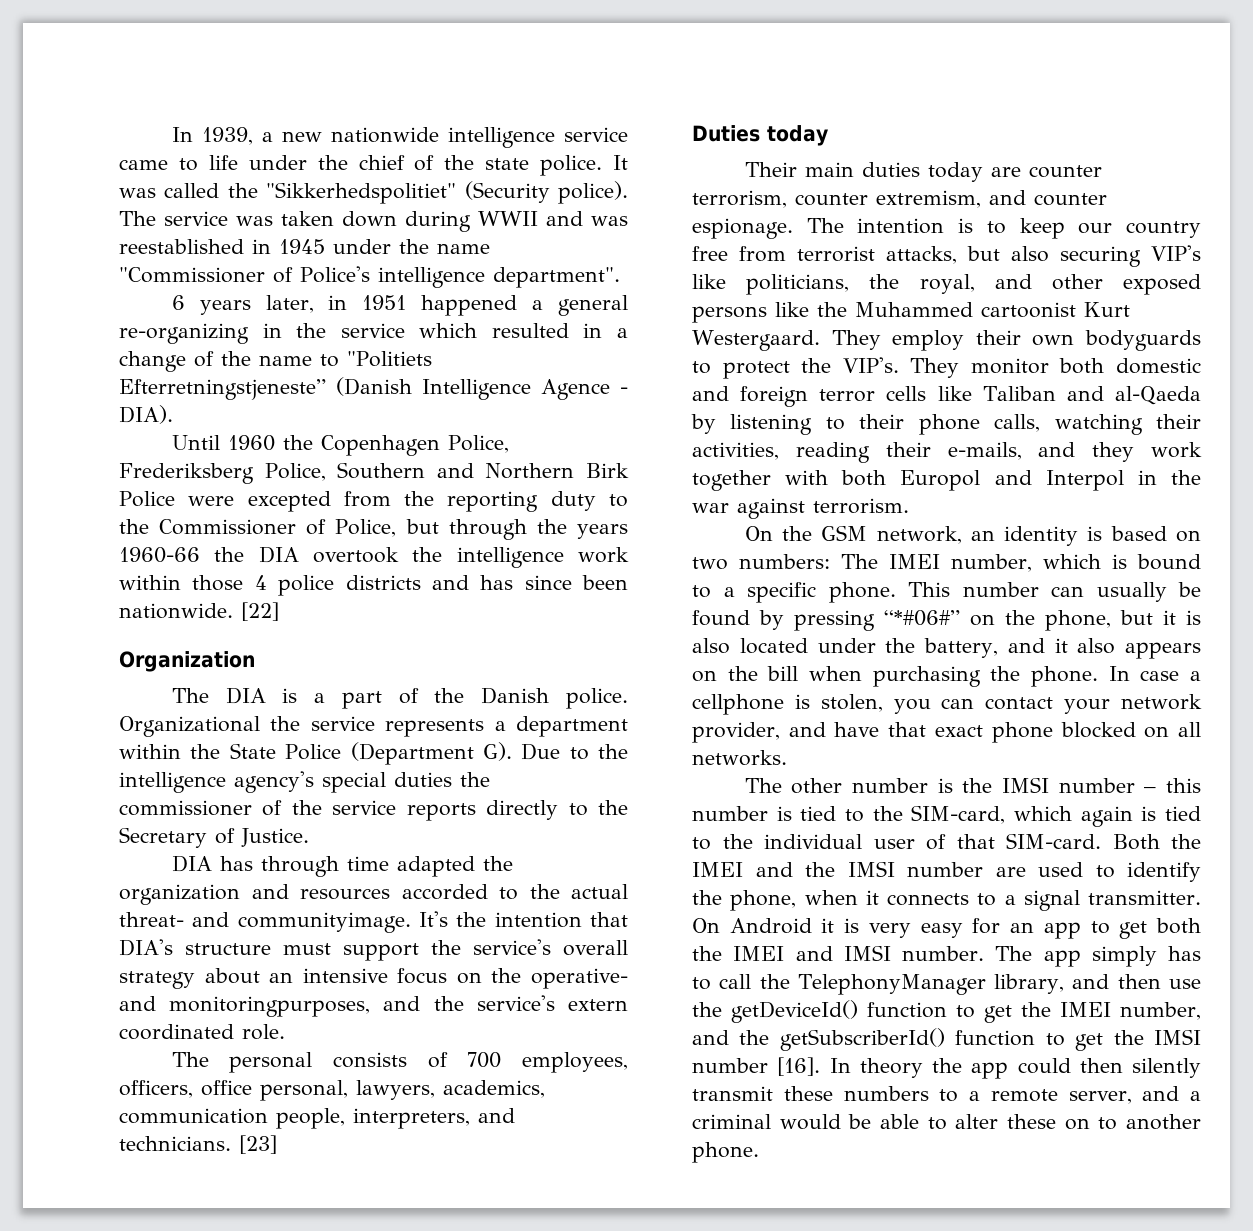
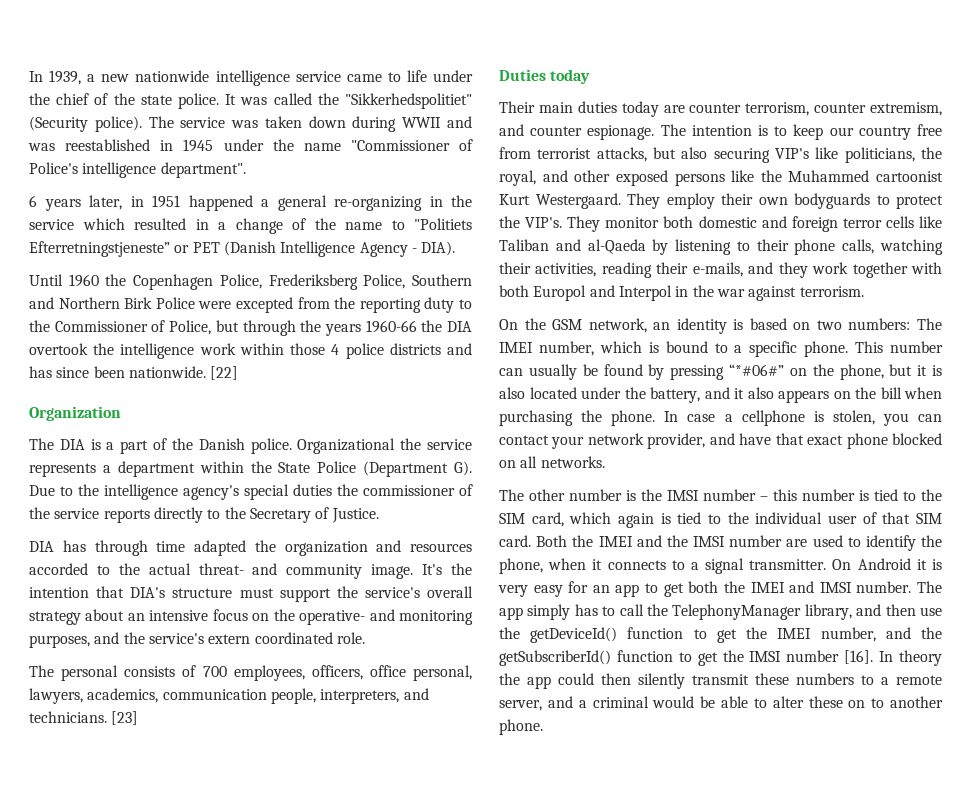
- 6 years later, in 1951 happened a general re-organizing in the service which resulted in a change of the name to "Politiets Efterretningstjeneste” (Danish Intelligence Agence - DIA).
+ 6 years later, in 1951 happened a general re-organizing in the service which resulted in a change of the name to "Politiets Efterretningstjeneste” or PET (Danish Intelligence Agency - DIA).
- DIA has through time adapted the organization and resources accorded to the actual threat- and communityimage.
+ DIA has through time adapted the organization and resources accorded to the actual threat- and community image.
- It's the intention that DIA's structure must support the service's overall strategy about an intensive focus on the operative- and monitoringpurposes, and the service's extern coordinated role.
+ It's the intention that DIA's structure must support the service's overall strategy about an intensive focus on the operative- and monitoring purposes, and the service's extern coordinated role.
- The other number is the IMSI number – this number is tied to the SIM-card, which again is tied to the individual user of that SIM-card.
+ The other number is the IMSI number – this number is tied to the SIM card, which again is tied to the individual user of that SIM card.

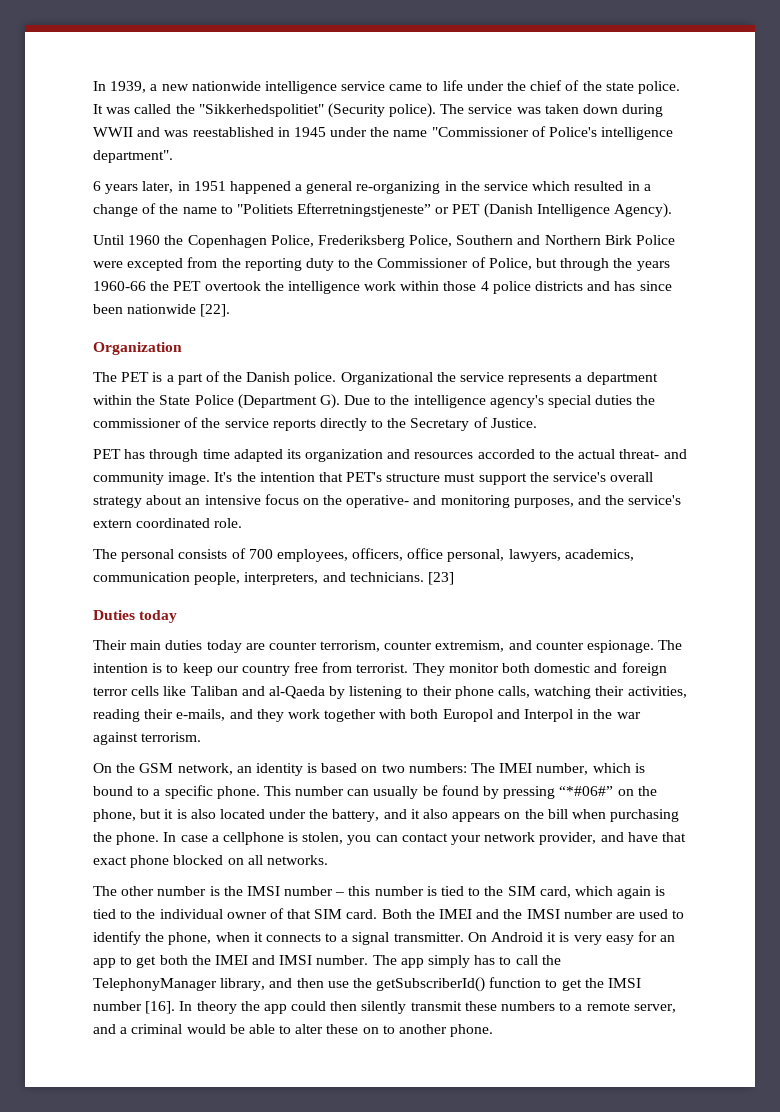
- 6 years later, in 1951 happened a general re-organizing in the service which resulted in a change of the name to "Politiets Efterretningstjeneste” or PET (Danish Intelligence Agency - DIA).
+ 6 years later, in 1951 happened a general re-organizing in the service which resulted in a change of the name to "Politiets Efterretningstjeneste” or PET (Danish Intelligence Agency).
- Until 1960 the Copenhagen Police, Frederiksberg Police, Southern and Northern Birk Police were excepted from the reporting duty to the Commissioner of Police, but through the years 1960-66 the DIA overtook the intelligence work within those 4 police districts and has since been nationwide. [22]
+ Until 1960 the Copenhagen Police, Frederiksberg Police, Southern and Northern Birk Police were excepted from the reporting duty to the Commissioner of Police, but through the years 1960-66 the PET overtook the intelligence work within those 4 police districts and has since been nationwide [22].
- The DIA is a part of the Danish police.
+ The PET is a part of the Danish police.
- DIA has through time adapted the organization and resources accorded to the actual threat- and community image.
+ PET has through time adapted its organization and resources accorded to the actual threat- and community image.
- It's the intention that DIA's structure must support the service's overall strategy about an intensive focus on the operative- and monitoring purposes, and the service's extern coordinated role.
+ It's the intention that PET's structure must support the service's overall strategy about an intensive focus on the operative- and monitoring purposes, and the service's extern coordinated role.
- The intention is to keep our country free from terrorist attacks, but also securing VIP's like politicians, the royal, and other exposed persons like the Muhammed cartoonist Kurt Westergaard. They employ their own bodyguards to protect the VIP's.
+ The intention is to keep our country free from terrorist.
- The other number is the IMSI number – this number is tied to the SIM card, which again is tied to the individual user of that SIM card.
+ The other number is the IMSI number – this number is tied to the SIM card, which again is tied to the individual owner of that SIM card.
- The app simply has to call the TelephonyManager library, and then use the getDeviceId() function to get the IMEI number, and the getSubscriberId() function to get the IMSI number [16].
+ The app simply has to call the TelephonyManager library, and then use the getSubscriberId() function to get the IMSI number [16].

